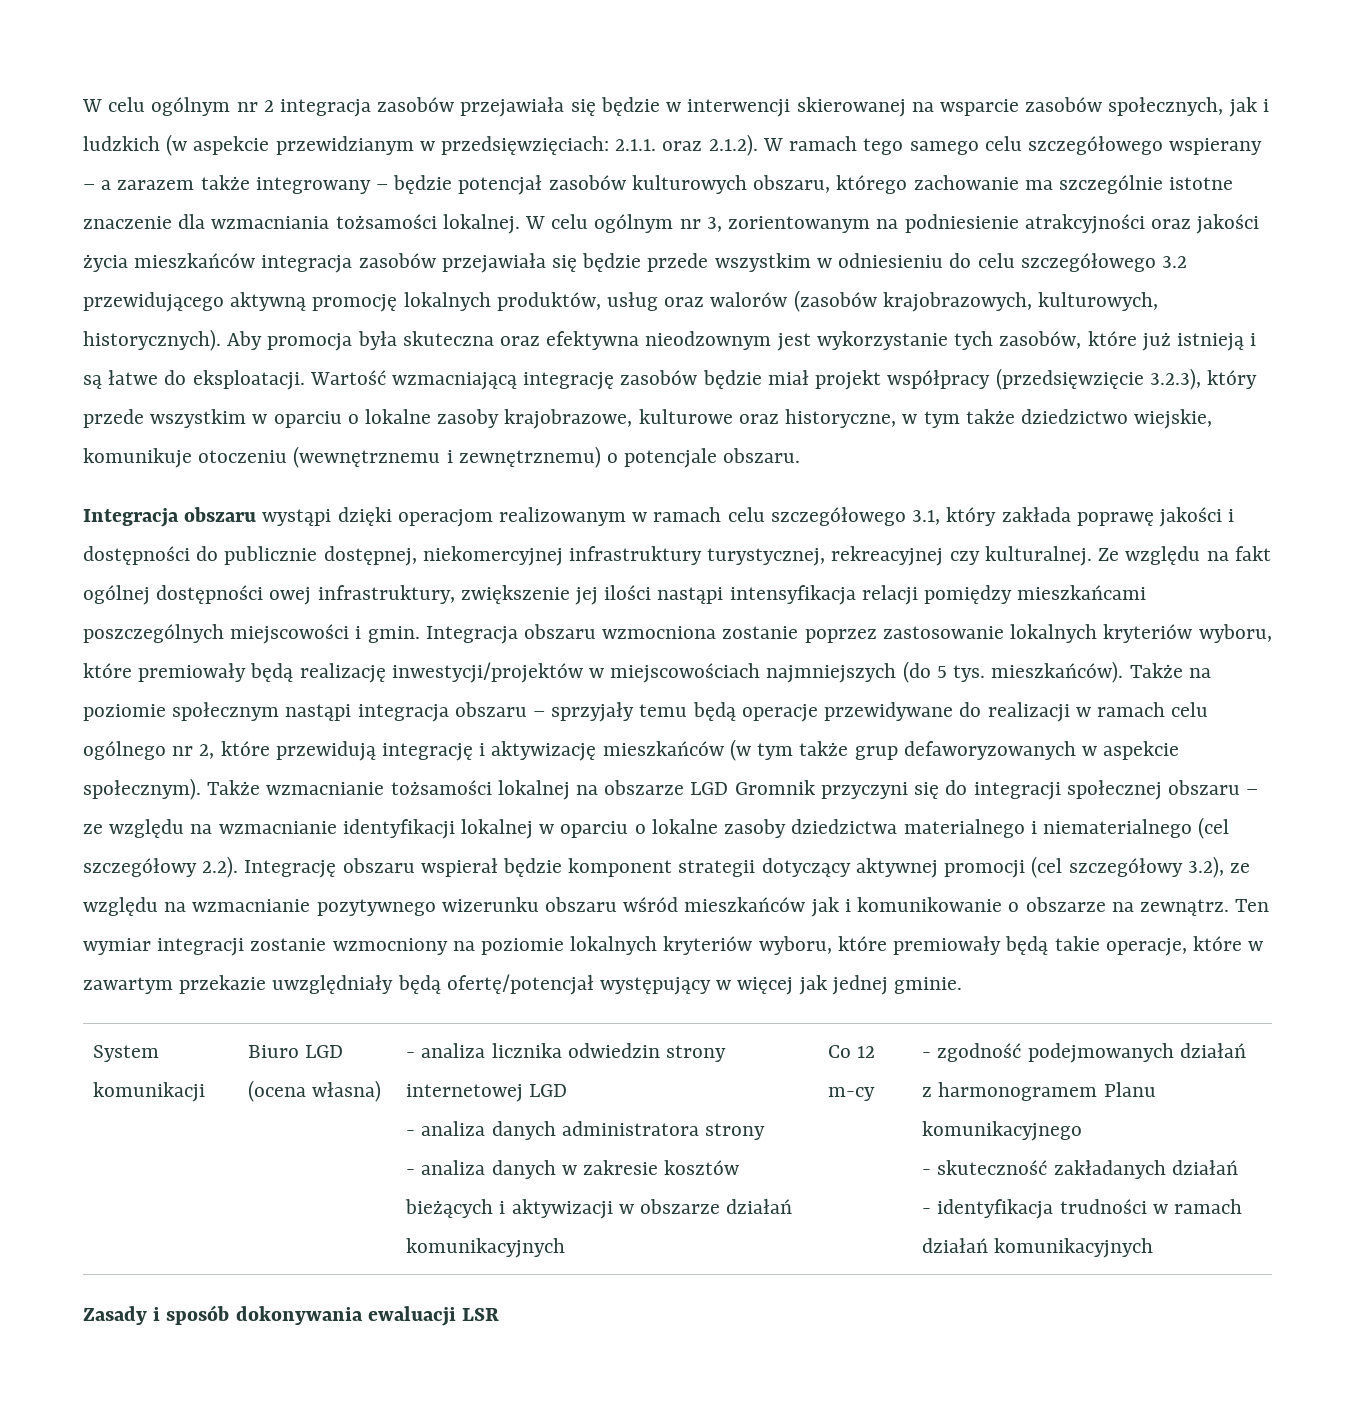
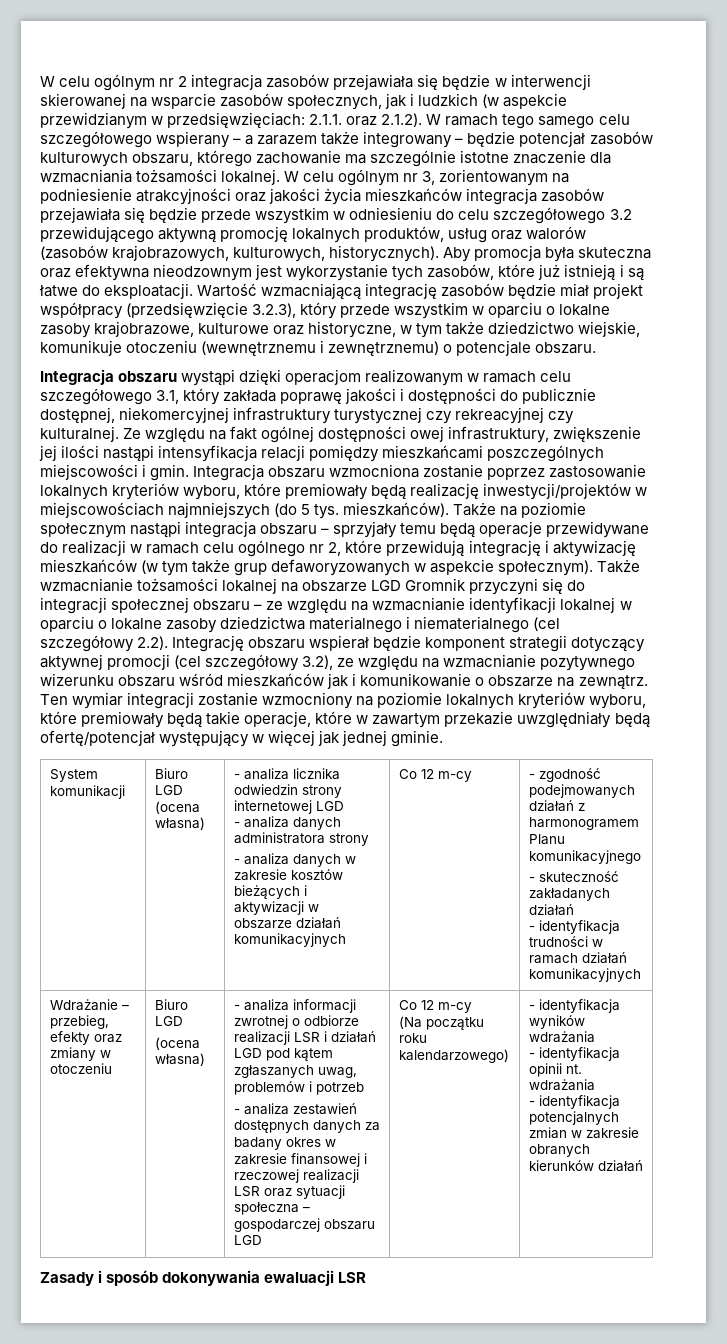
- Integracja obszaru wystąpi dzięki operacjom realizowanym w ramach celu szczegółowego 3.1, który zakłada poprawę jakości i dostępności do publicznie dostępnej, niekomercyjnej infrastruktury turystycznej, rekreacyjnej czy kulturalnej.
+ Integracja obszaru wystąpi dzięki operacjom realizowanym w ramach celu szczegółowego 3.1, który zakłada poprawę jakości i dostępności do publicznie dostępnej, niekomercyjnej infrastruktury turystycznej czy rekreacyjnej czy kulturalnej.
+ Wdrażanie – przebieg, efekty oraz zmiany w otoczeniu | Biuro LGD
+ (ocena własna) | - analiza informacji zwrotnej o odbiorze realizacji LSR i działań LGD pod kątem zgłaszanych uwag, problemów i potrzeb
+ - analiza zestawień dostępnych danych za badany okres w zakresie finansowej i rzeczowej realizacji LSR oraz sytuacji społeczna – gospodarczej obszaru LGD | Co 12 m-cy
+ (Na początku roku kalendarzowego) | - identyfikacja wyników wdrażania
+ - identyfikacja opinii nt. wdrażania
+ - identyfikacja potencjalnych zmian w zakresie obranych kierunków działań

